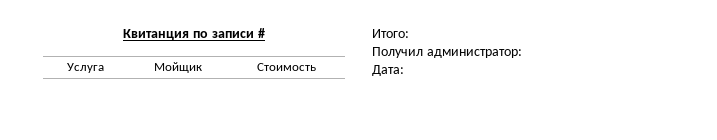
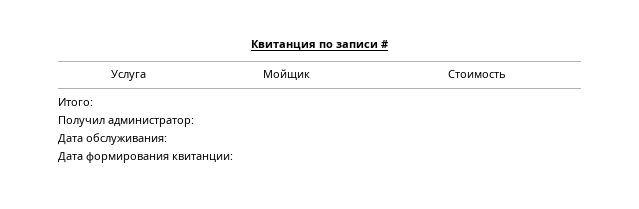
- Дата:
+ Дата обслуживания:
+ Дата формирования квитанции:

